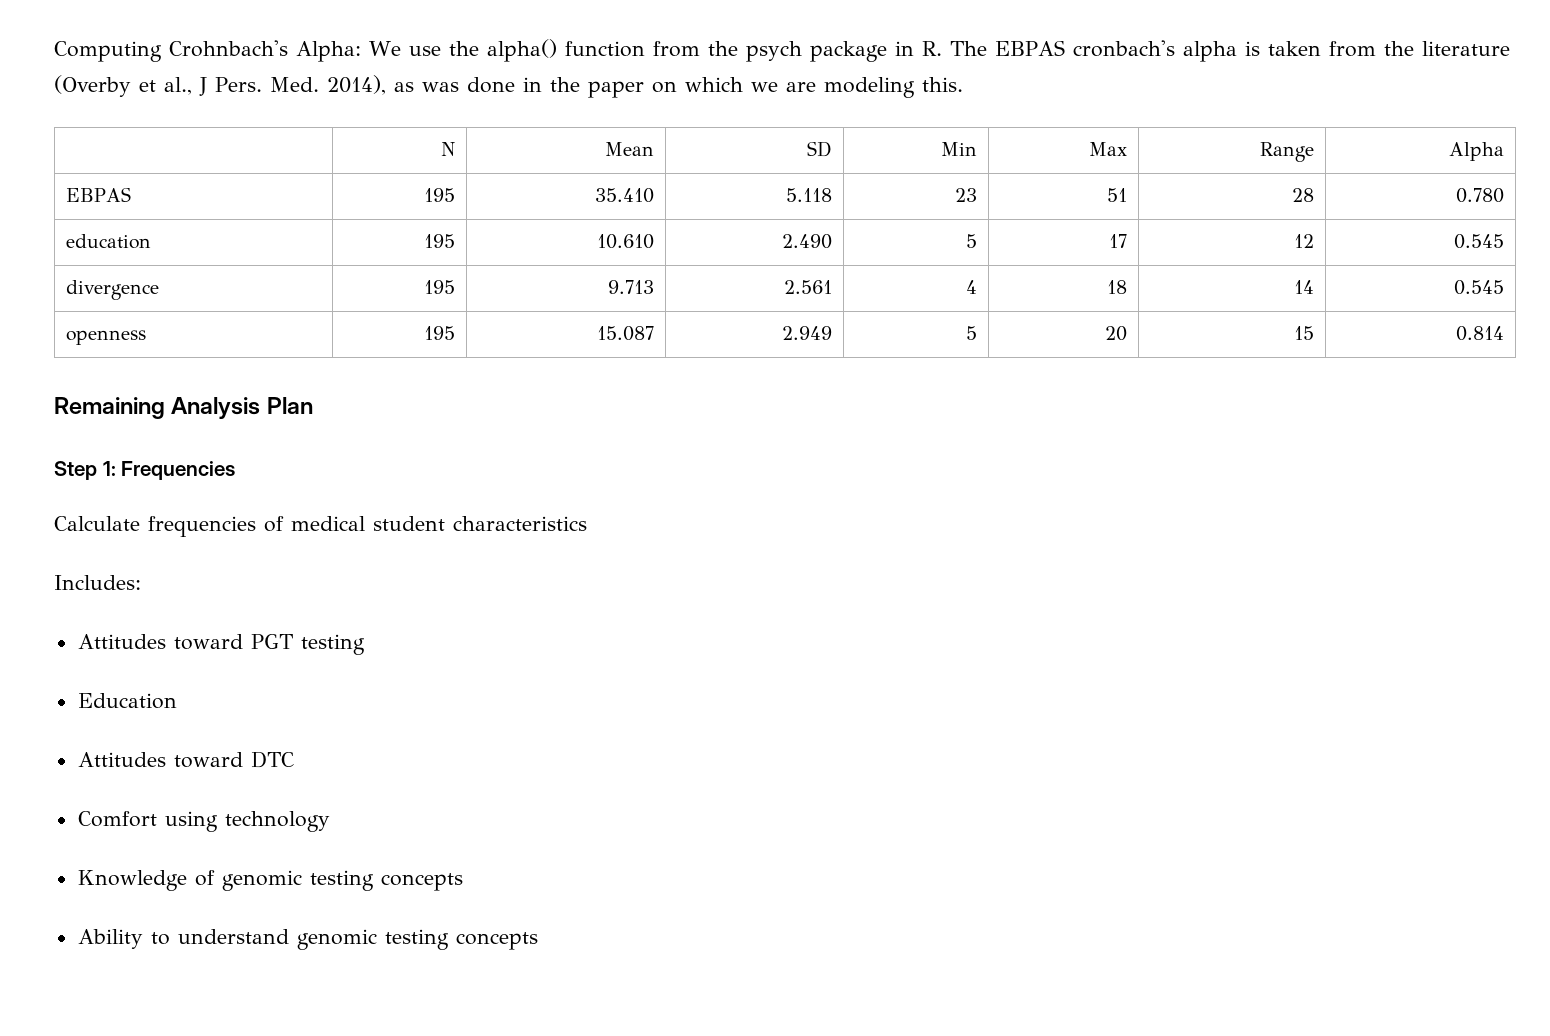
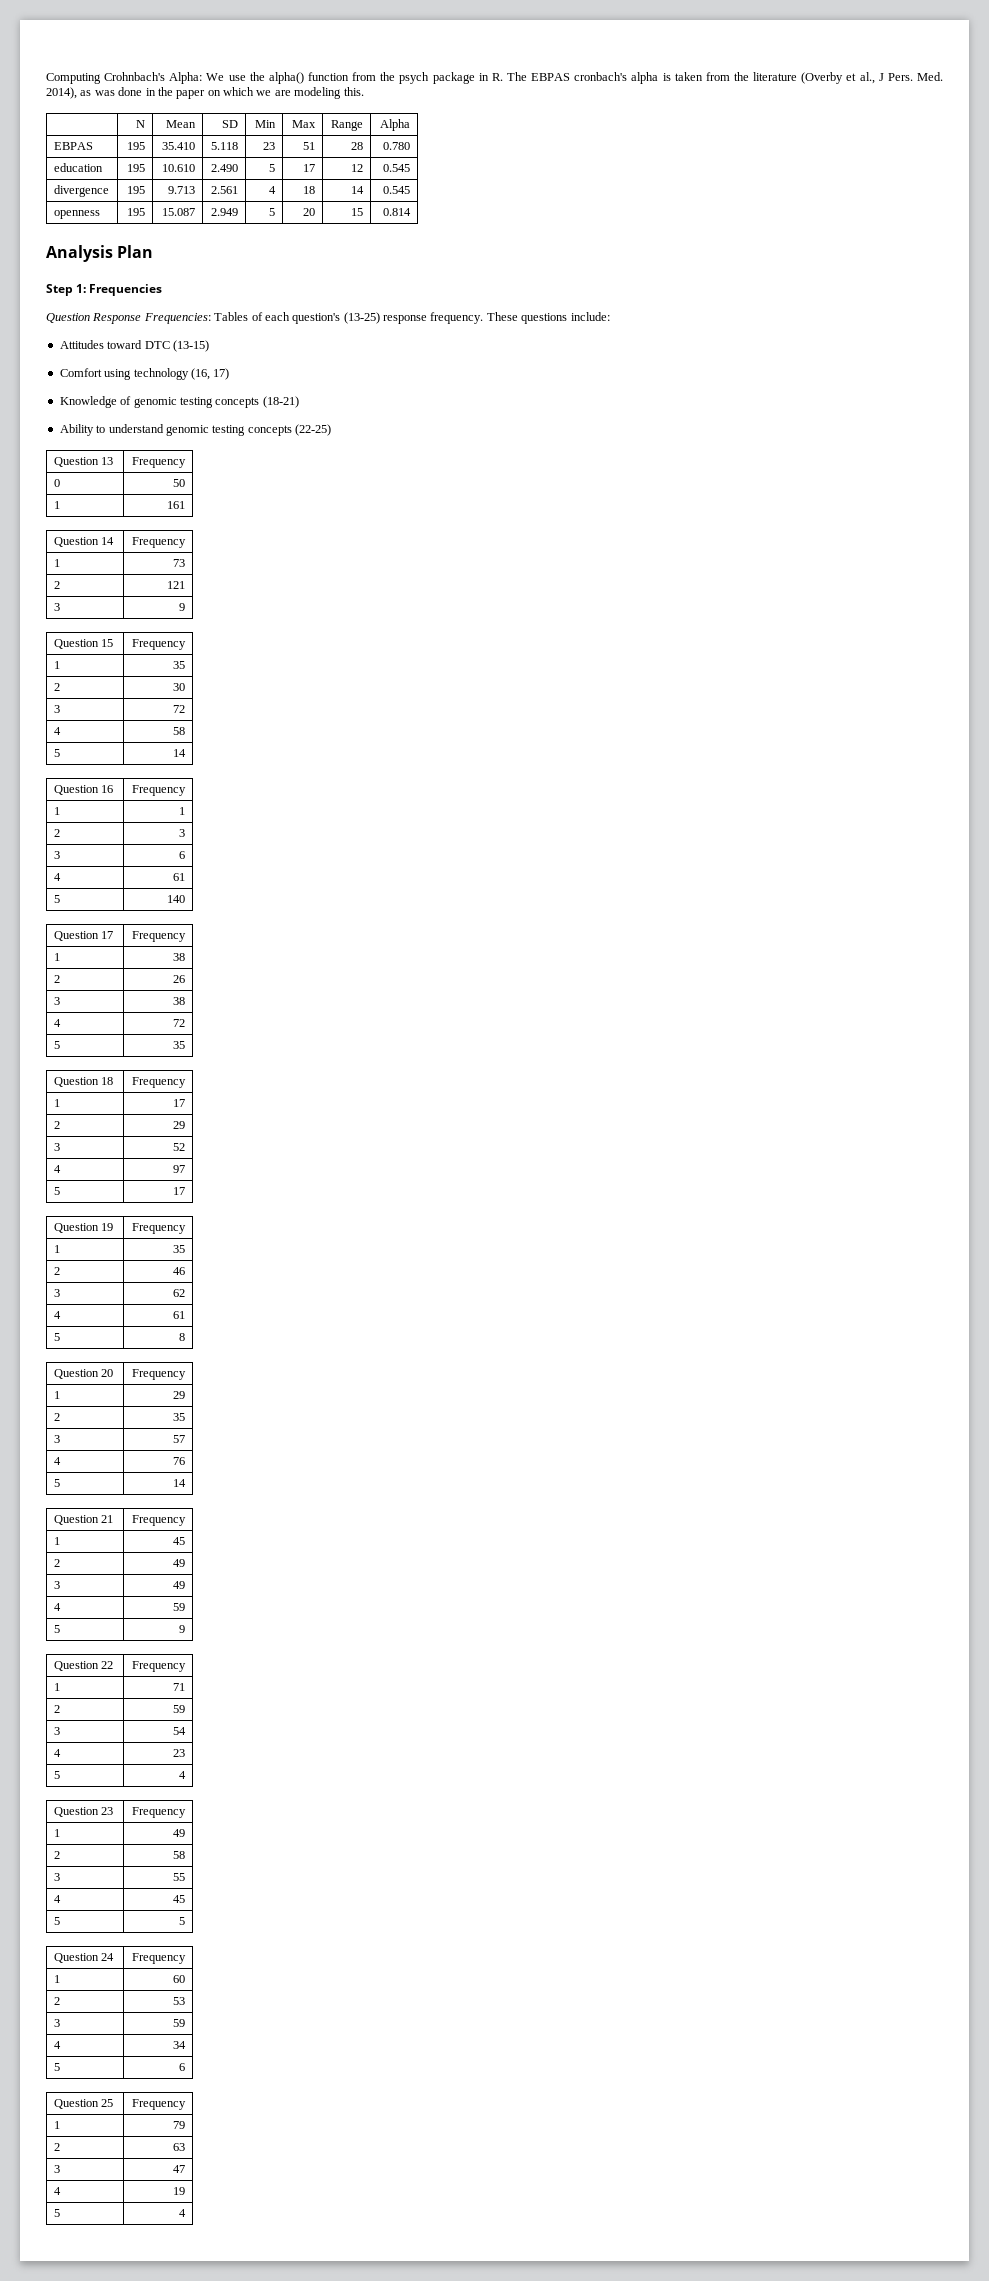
- Remaining Analysis Plan
+ Analysis Plan
- Calculate frequencies of medical student characteristics
- Includes:
- Attitudes toward PGT testing
- Education
+ Question Response Frequencies: Tables of each question's (13-25) response frequency. These questions include:
- Attitudes toward DTC
+ Attitudes toward DTC (13-15)
- Comfort using technology
+ Comfort using technology (16, 17)
- Knowledge of genomic testing concepts
+ Knowledge of genomic testing concepts (18-21)
- Ability to understand genomic testing concepts
+ Ability to understand genomic testing concepts (22-25)
+ Question 13 | Frequency
+ 0 | 50
+ 1 | 161
+ Question 14 | Frequency
+ 1 | 73
+ 2 | 121
+ 3 | 9
+ Question 15 | Frequency
+ 1 | 35
+ 2 | 30
+ 3 | 72
+ 4 | 58
+ 5 | 14
+ Question 16 | Frequency
+ 1 | 1
+ 2 | 3
+ 3 | 6
+ 4 | 61
+ 5 | 140
+ Question 17 | Frequency
+ 1 | 38
+ 2 | 26
+ 3 | 38
+ 4 | 72
+ 5 | 35
+ Question 18 | Frequency
+ 1 | 17
+ 2 | 29
+ 3 | 52
+ 4 | 97
+ 5 | 17
+ Question 19 | Frequency
+ 1 | 35
+ 2 | 46
+ 3 | 62
+ 4 | 61
+ 5 | 8
+ Question 20 | Frequency
+ 1 | 29
+ 2 | 35
+ 3 | 57
+ 4 | 76
+ 5 | 14
+ Question 21 | Frequency
+ 1 | 45
+ 2 | 49
+ 3 | 49
+ 4 | 59
+ 5 | 9
+ Question 22 | Frequency
+ 1 | 71
+ 2 | 59
+ 3 | 54
+ 4 | 23
+ 5 | 4
+ Question 23 | Frequency
+ 1 | 49
+ 2 | 58
+ 3 | 55
+ 4 | 45
+ 5 | 5
+ Question 24 | Frequency
+ 1 | 60
+ 2 | 53
+ 3 | 59
+ 4 | 34
+ 5 | 6
+ Question 25 | Frequency
+ 1 | 79
+ 2 | 63
+ 3 | 47
+ 4 | 19
+ 5 | 4

